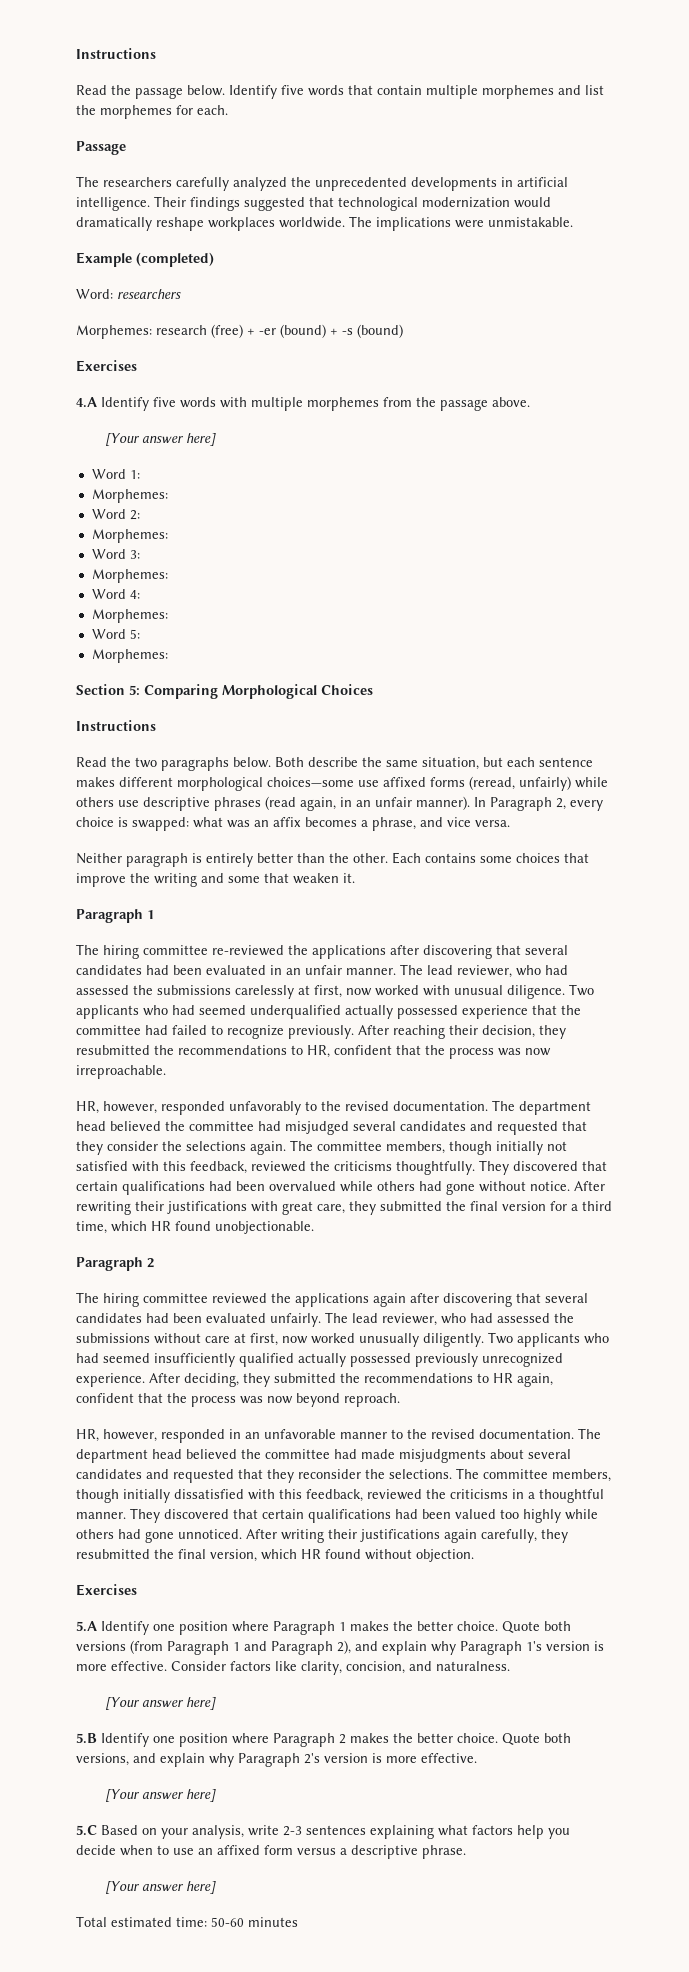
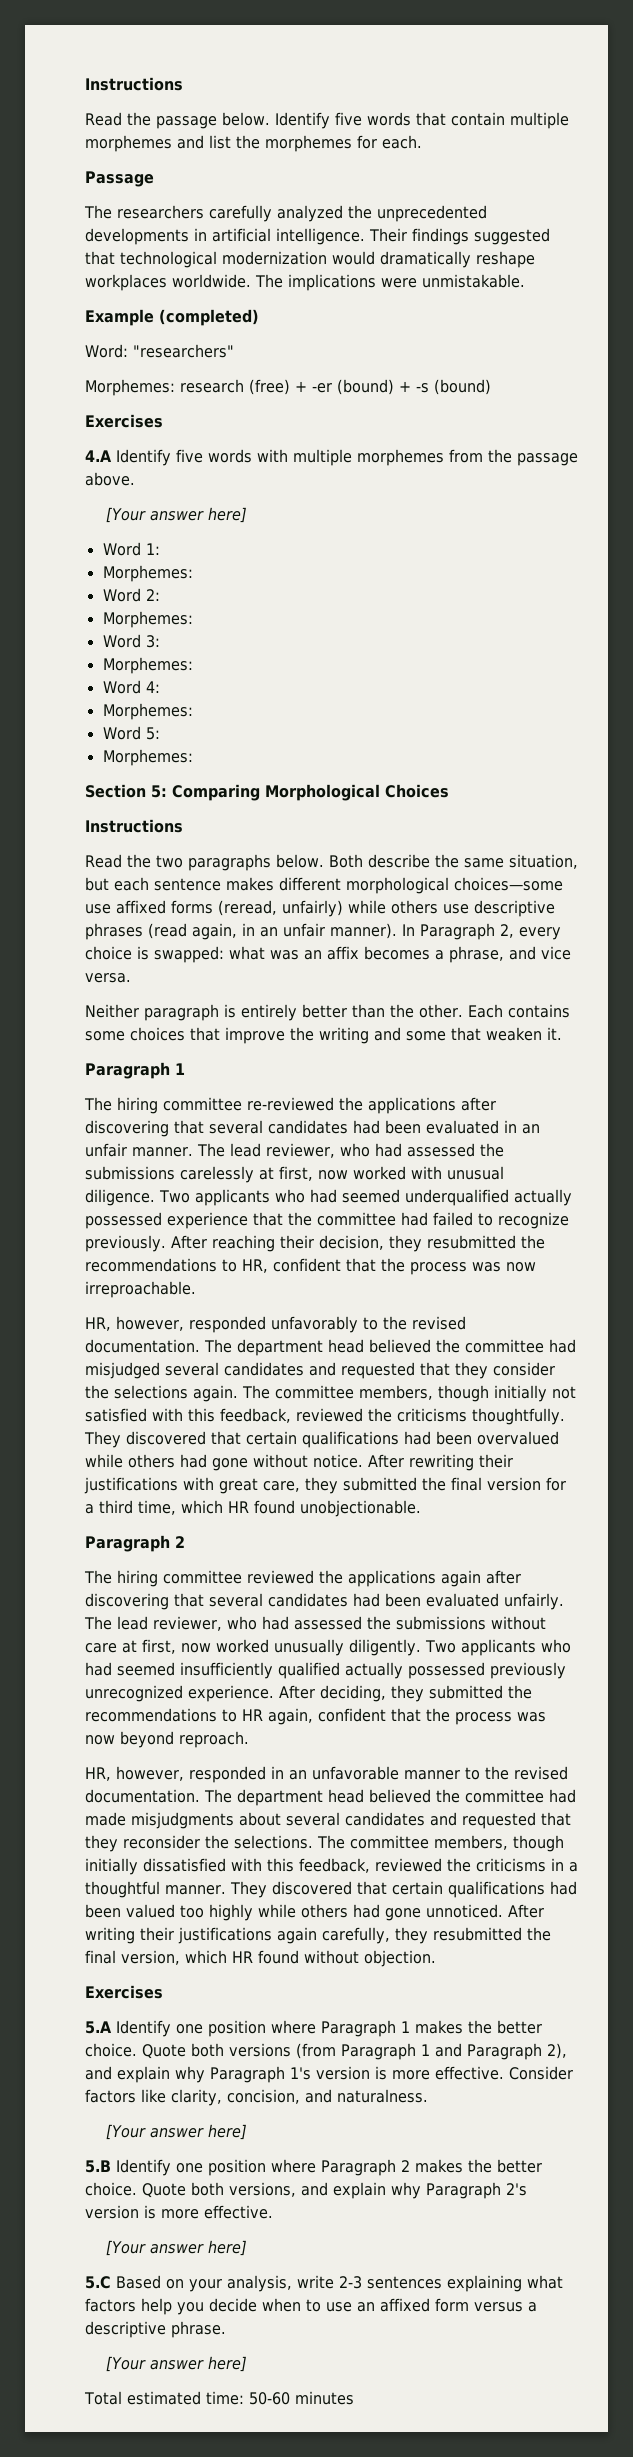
- Word: researchers
+ Word: "researchers"

